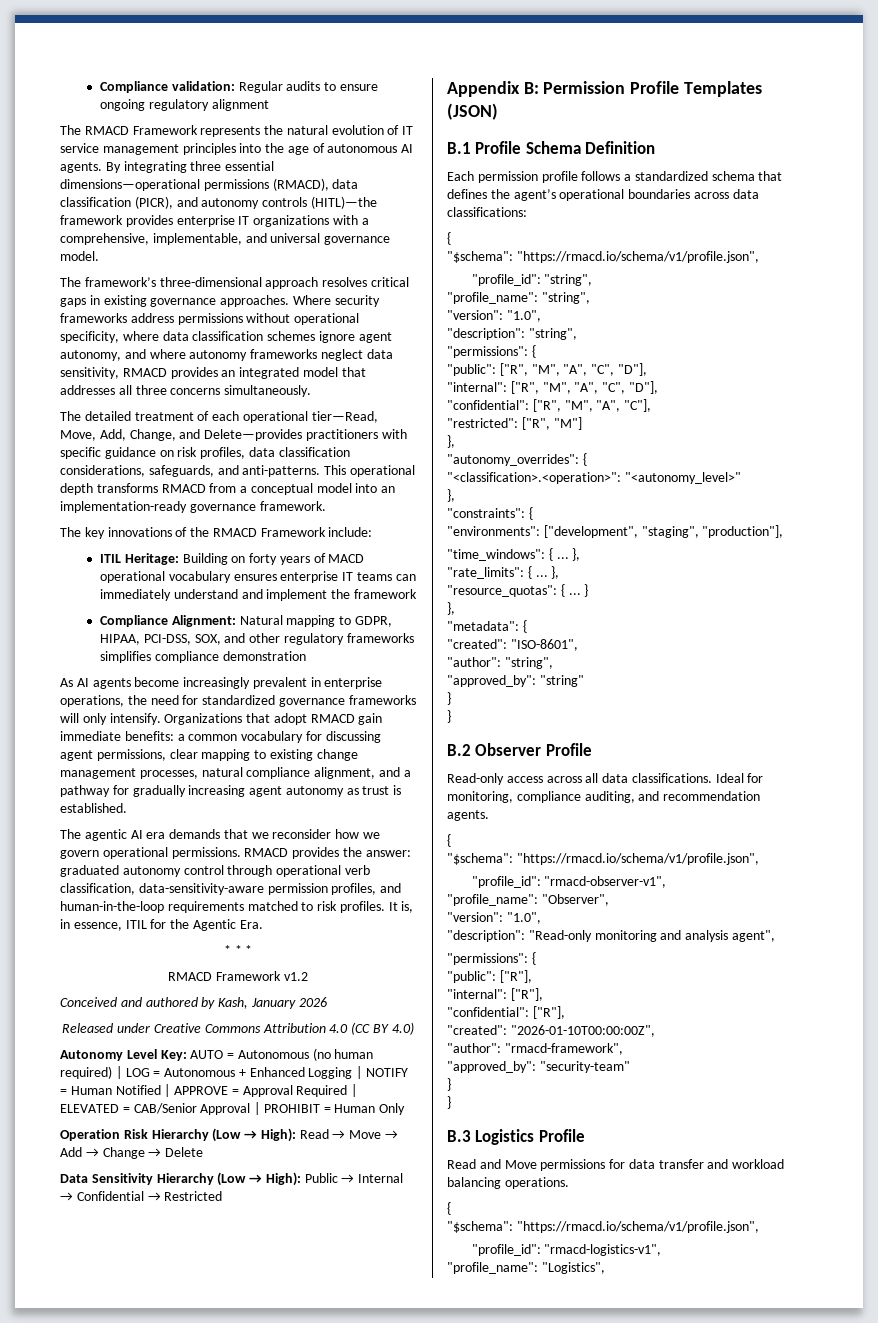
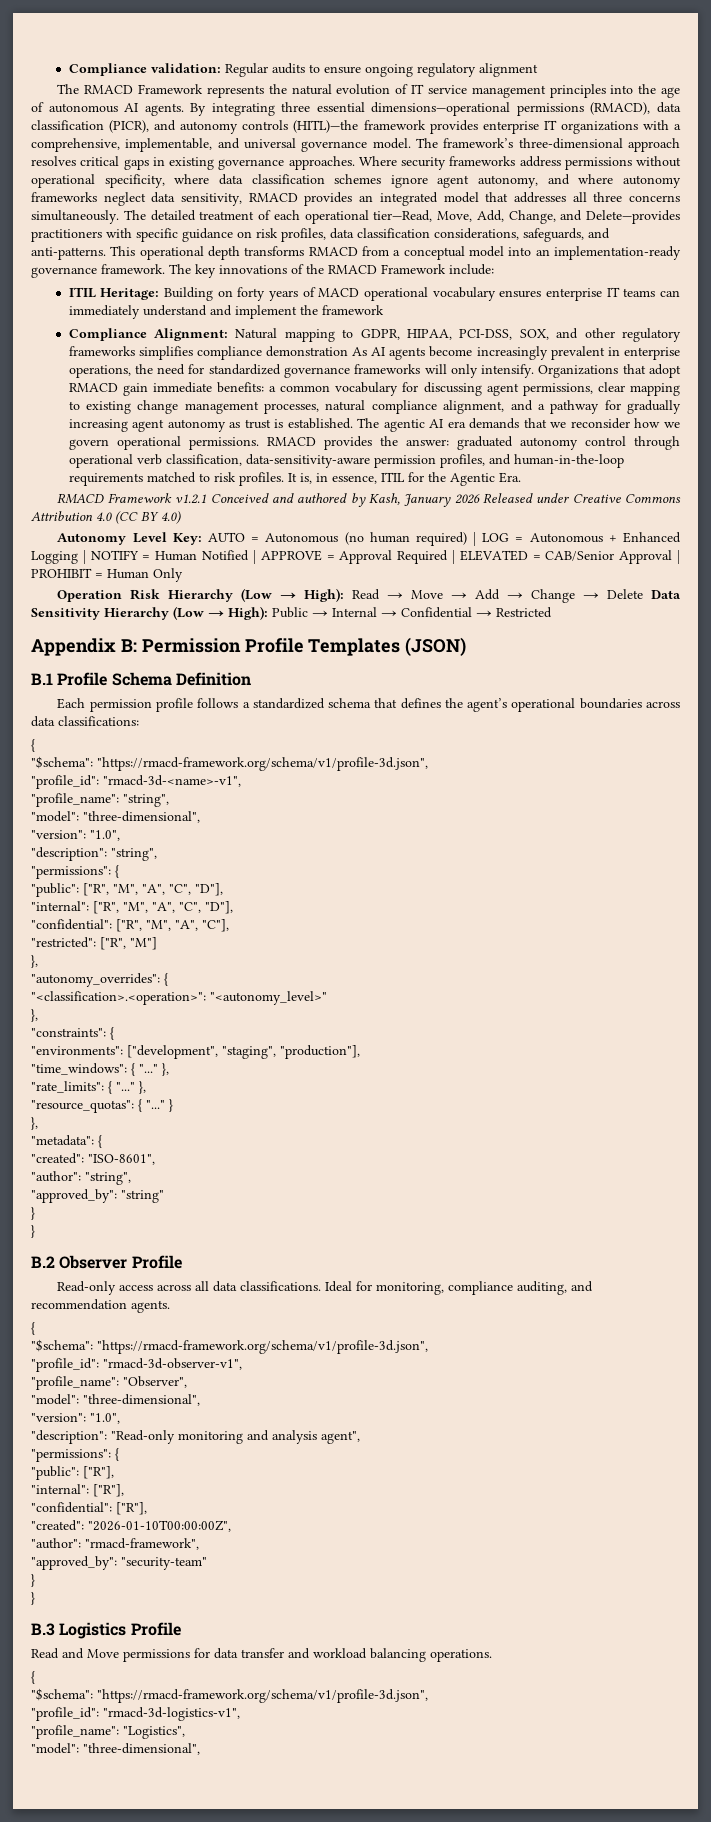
- By integrating three essential dimensions—operational permissions (RMACD), data classification (PICR), and autonomy controls (HITL)—the framework provides enterprise IT organizations with a comprehensive, implementable, and universal governance model.
- The framework’s three-dimensional approach resolves critical gaps in existing governance approaches.
+ By integrating three essential dimensions—operational permissions (RMACD), data classification (PICR), and autonomy controls (HITL)—the framework provides enterprise IT organizations with a comprehensive, implementable, and universal governance model. The framework’s three-dimensional approach resolves critical gaps in existing governance approaches.
- Where security frameworks address permissions without operational specificity, where data classification schemes ignore agent autonomy, and where autonomy frameworks neglect data sensitivity, RMACD provides an integrated model that addresses all three concerns simultaneously.
- The detailed treatment of each operational tier—Read, Move, Add, Change, and Delete—provides practitioners with specific guidance on risk profiles, data classification considerations, safeguards, and anti-patterns.
+ Where security frameworks address permissions without operational specificity, where data classification schemes ignore agent autonomy, and where autonomy frameworks neglect data sensitivity, RMACD provides an integrated model that addresses all three concerns simultaneously. The detailed treatment of each operational tier—Read, Move, Add, Change, and Delete—provides practitioners with specific guidance on risk profiles, data classification considerations, safeguards, and anti-patterns.
- This operational depth transforms RMACD from a conceptual model into an implementation-ready governance framework.
- The key innovations of the RMACD Framework include:
+ This operational depth transforms RMACD from a conceptual model into an implementation-ready governance framework. The key innovations of the RMACD Framework include:
- Compliance Alignment: Natural mapping to GDPR, HIPAA, PCI-DSS, SOX, and other regulatory frameworks simplifies compliance demonstration
- As AI agents become increasingly prevalent in enterprise operations, the need for standardized governance frameworks will only intensify.
+ Compliance Alignment: Natural mapping to GDPR, HIPAA, PCI-DSS, SOX, and other regulatory frameworks simplifies compliance demonstration As AI agents become increasingly prevalent in enterprise operations, the need for standardized governance frameworks will only intensify.
- Organizations that adopt RMACD gain immediate benefits: a common vocabulary for discussing agent permissions, clear mapping to existing change management processes, natural compliance alignment, and a pathway for gradually increasing agent autonomy as trust is established.
- The agentic AI era demands that we reconsider how we govern operational permissions.
+ Organizations that adopt RMACD gain immediate benefits: a common vocabulary for discussing agent permissions, clear mapping to existing change management processes, natural compliance alignment, and a pathway for gradually increasing agent autonomy as trust is established. The agentic AI era demands that we reconsider how we govern operational permissions.
- * * *
- RMACD Framework v1.2
- Conceived and authored by Kash, January 2026
- Released under Creative Commons Attribution 4.0 (CC BY 4.0)
+ RMACD Framework v1.2.1 Conceived and authored by Kash, January 2026 Released under Creative Commons Attribution 4.0 (CC BY 4.0)
- Operation Risk Hierarchy (Low → High): Read → Move → Add → Change → Delete
- Data Sensitivity Hierarchy (Low → High): Public → Internal → Confidential → Restricted
+ Operation Risk Hierarchy (Low → High): Read → Move → Add → Change → Delete Data Sensitivity Hierarchy (Low → High): Public → Internal → Confidential → Restricted
  Each permission profile follows a standardized schema that defines the agent’s operational boundaries across data classifications:
  {
- "$schema": "https://rmacd.io/schema/v1/profile.json",
- "profile_id": "string",
+ "$schema": "https://rmacd-framework.org/schema/v1/profile-3d.json",
+ "profile_id": "rmacd-3d-<name>-v1",
  "profile_name": "string",
+ "model": "three-dimensional",
- "time_windows": { ...
+ "time_windows": { "..."
- "rate_limits": { ...
+ "rate_limits": { "..."
- "resource_quotas": { ...
+ "resource_quotas": { "..."
  Ideal for monitoring, compliance auditing, and recommendation agents.
  {
- "$schema": "https://rmacd.io/schema/v1/profile.json",
- "profile_id": "rmacd-observer-v1",
+ "$schema": "https://rmacd-framework.org/schema/v1/profile-3d.json",
+ "profile_id": "rmacd-3d-observer-v1",
  "profile_name": "Observer",
+ "model": "three-dimensional",
  Read and Move permissions for data transfer and workload balancing operations.
  {
- "$schema": "https://rmacd.io/schema/v1/profile.json",
- "profile_id": "rmacd-logistics-v1",
+ "$schema": "https://rmacd-framework.org/schema/v1/profile-3d.json",
+ "profile_id": "rmacd-3d-logistics-v1",
  "profile_name": "Logistics",
+ "model": "three-dimensional",

